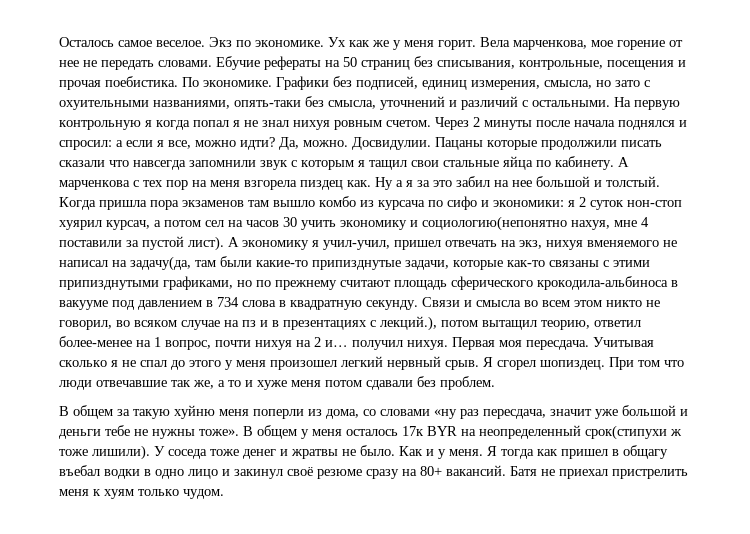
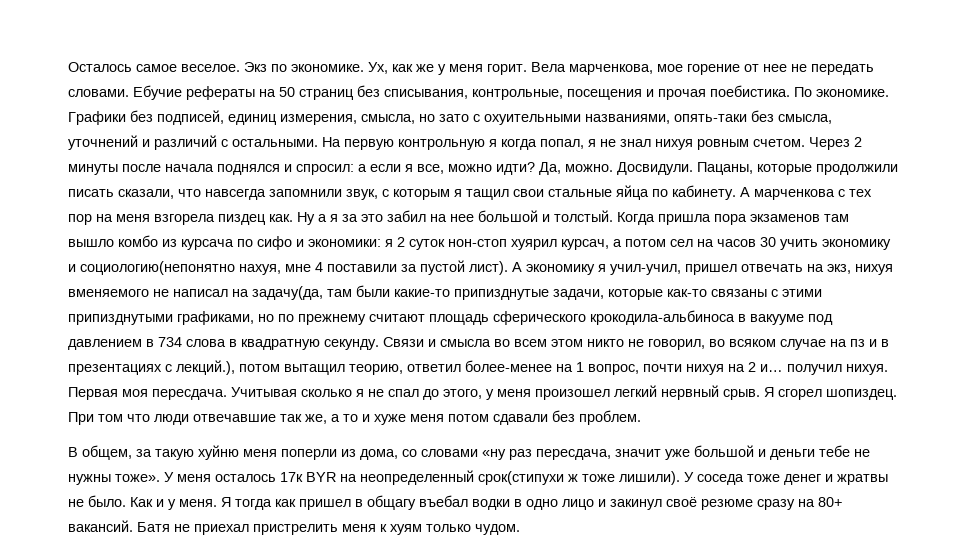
- Ух как же у меня горит.
+ Ух, как же у меня горит.
- На первую контрольную я когда попал я не знал нихуя ровным счетом.
+ На первую контрольную я когда попал, я не знал нихуя ровным счетом.
- Досвидулии. Пацаны которые продолжили писать сказали что навсегда запомнили звук с которым я тащил свои стальные яйца по кабинету.
+ Досвидули. Пацаны, которые продолжили писать сказали, что навсегда запомнили звук, с которым я тащил свои стальные яйца по кабинету.
- Учитывая сколько я не спал до этого у меня произошел легкий нервный срыв.
+ Учитывая сколько я не спал до этого, у меня произошел легкий нервный срыв.
- В общем за такую хуйню меня поперли из дома, со словами «ну раз пересдача, значит уже большой и деньги тебе не нужны тоже».
+ В общем, за такую хуйню меня поперли из дома, со словами «ну раз пересдача, значит уже большой и деньги тебе не нужны тоже».
- В общем у меня осталось 17к BYR на неопределенный срок(стипухи ж тоже лишили).
+ У меня осталось 17к BYR на неопределенный срок(стипухи ж тоже лишили).

